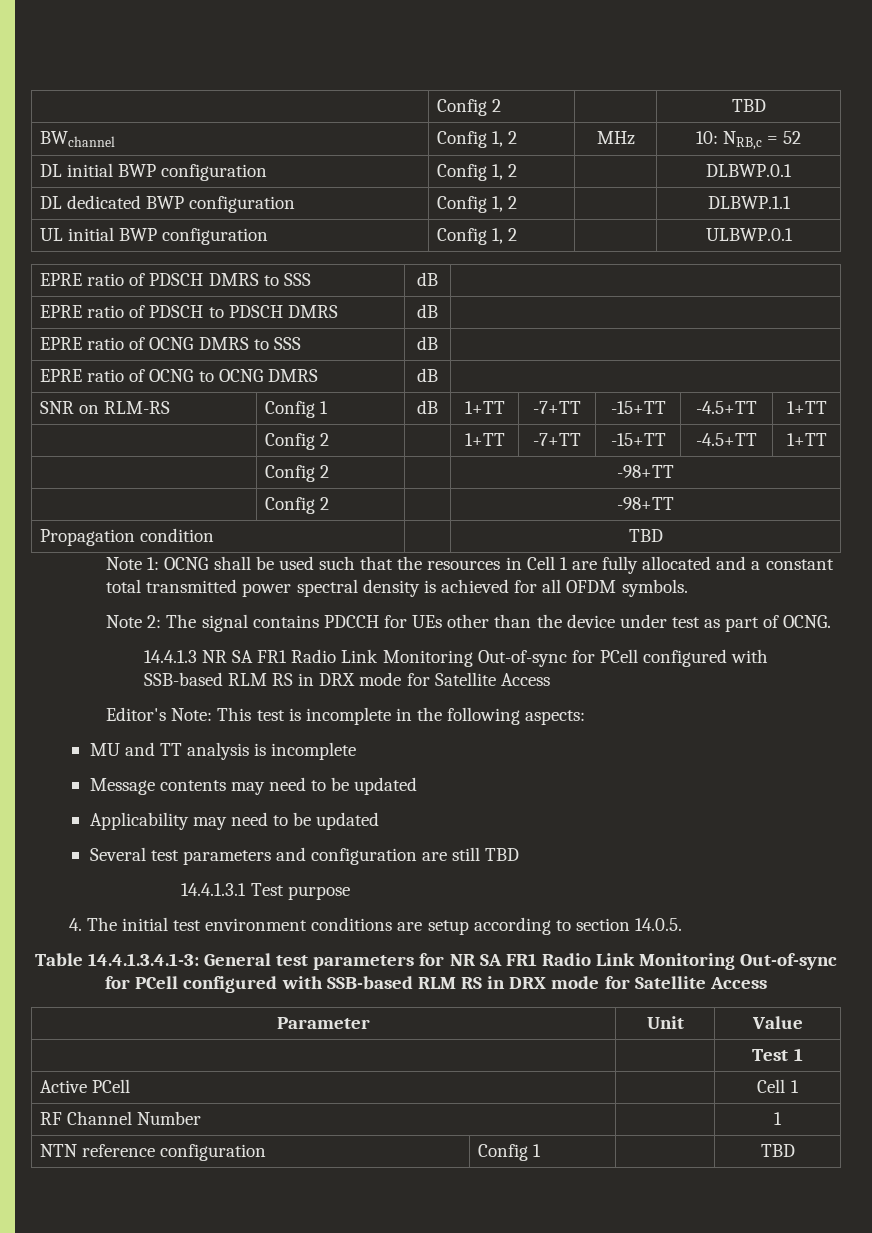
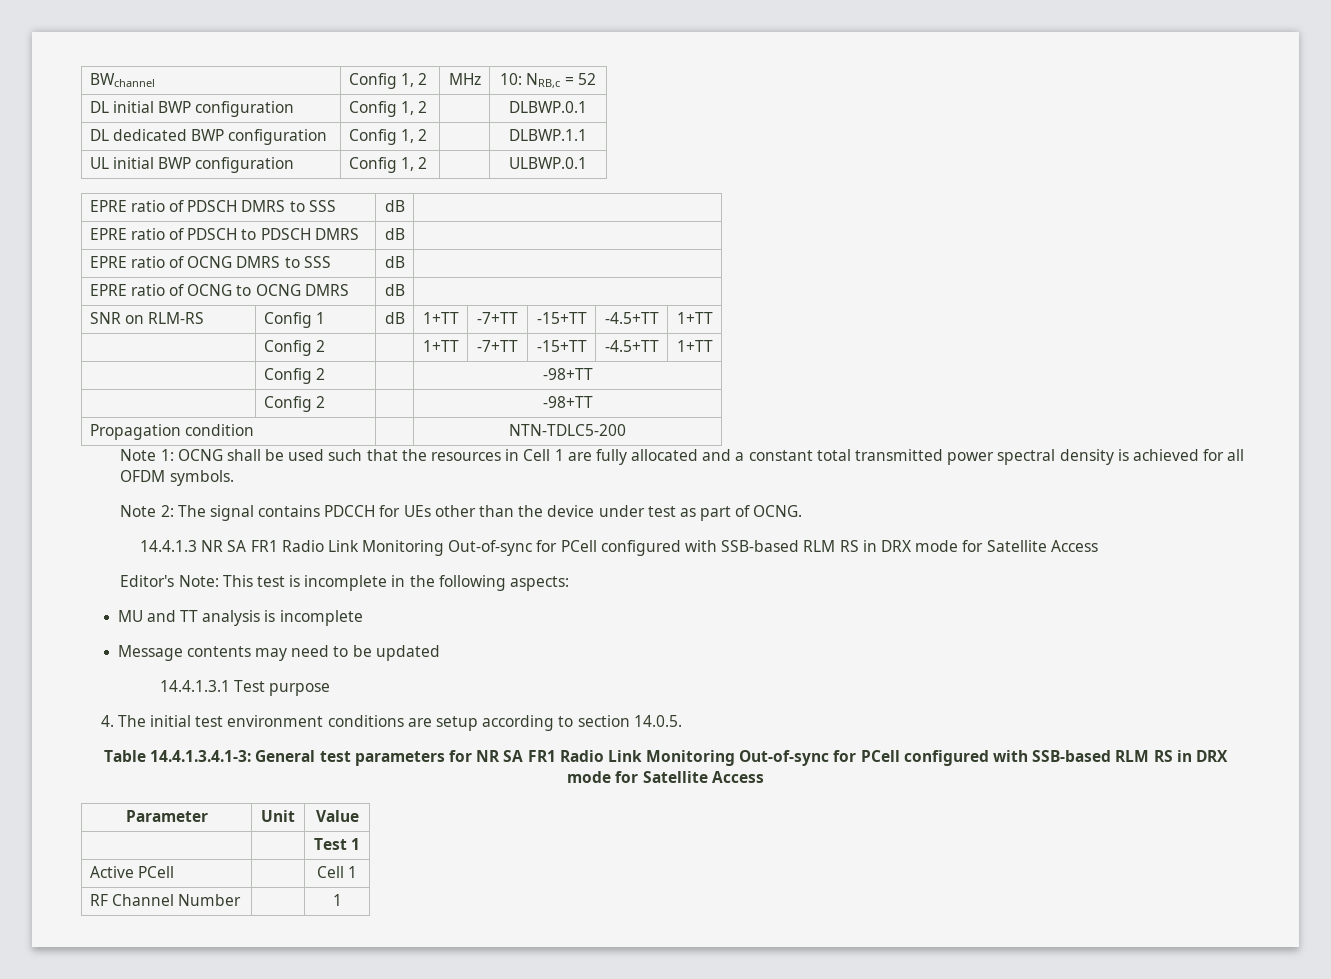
- | Config 2 | | TBD
- Propagation condition | | TBD
+ Propagation condition | | NTN-TDLC5-200
- Applicability may need to be updated
- Several test parameters and configuration are still TBD
- NTN reference configuration | Config 1 | | TBD

